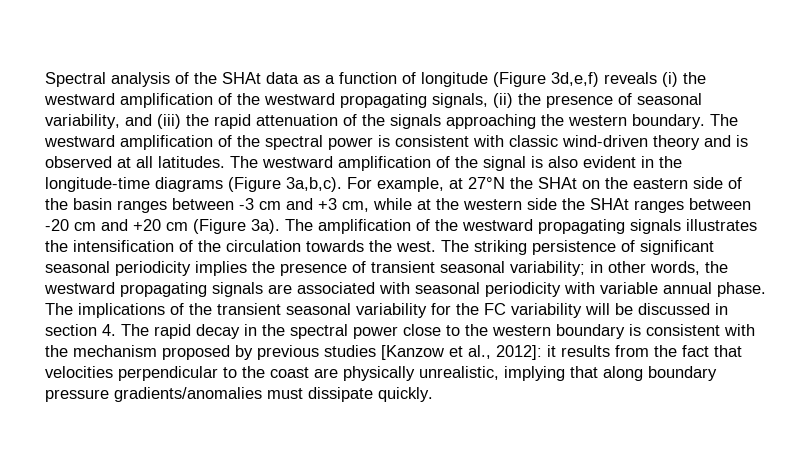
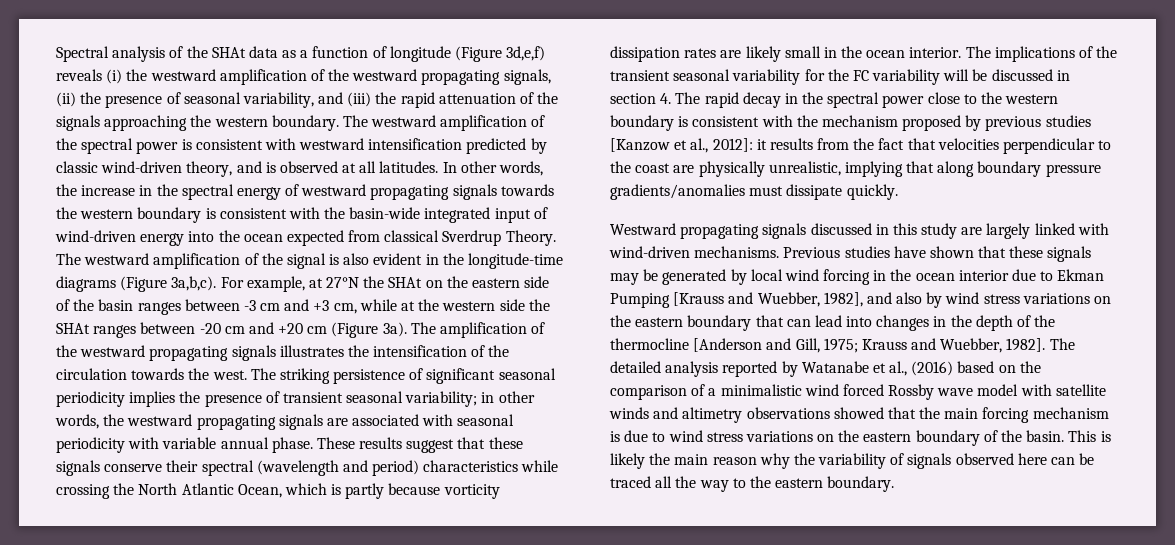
- The westward amplification of the spectral power is consistent with classic wind-driven theory and is observed at all latitudes.
+ The westward amplification of the spectral power is consistent with westward intensification predicted by classic wind-driven theory, and is observed at all latitudes.
+ In other words, the increase in the spectral energy of westward propagating signals towards the western boundary is consistent with the basin-wide integrated input of wind-driven energy into the ocean expected from classical Sverdrup Theory.
+ These results suggest that these signals conserve their spectral (wavelength and period) characteristics while crossing the North Atlantic Ocean, which is partly because vorticity dissipation rates are likely small in the ocean interior.
+ Westward propagating signals discussed in this study are largely linked with wind-driven mechanisms. Previous studies have shown that these signals may be generated by local wind forcing in the ocean interior due to Ekman Pumping [Krauss and Wuebber, 1982], and also by wind stress variations on the eastern boundary that can lead into changes in the depth of the thermocline [Anderson and Gill, 1975; Krauss and Wuebber, 1982]. The detailed analysis reported by Watanabe et al., (2016) based on the comparison of a minimalistic wind forced Rossby wave model with satellite winds and altimetry observations showed that the main forcing mechanism is due to wind stress variations on the eastern boundary of the basin. This is likely the main reason why the variability of signals observed here can be traced all the way to the eastern boundary.

